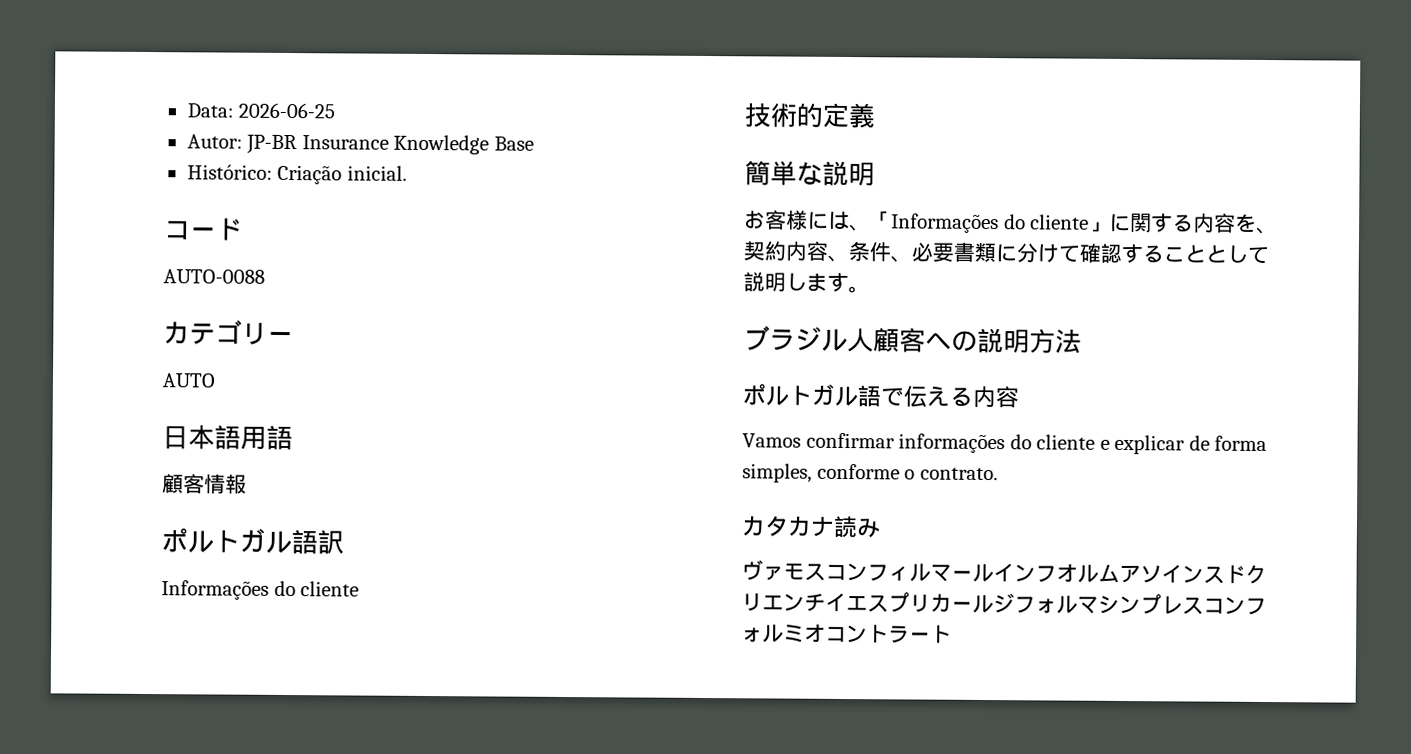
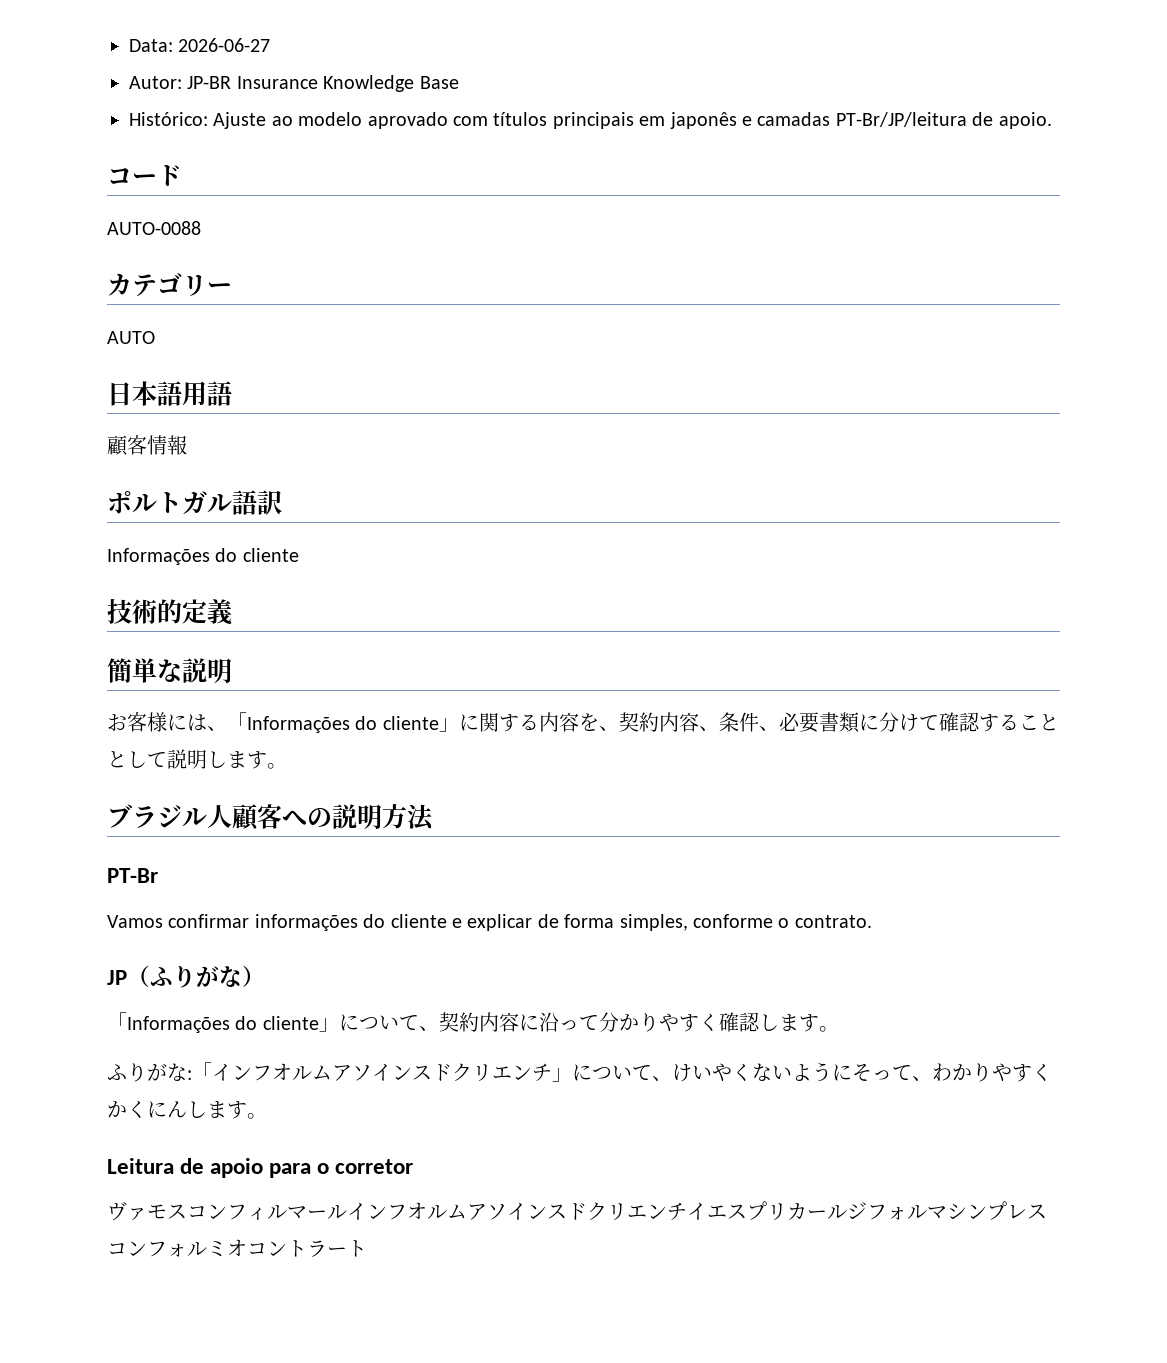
- Data: 2026-06-25
+ Data: 2026-06-27
- Histórico: Criação inicial.
+ Histórico: Ajuste ao modelo aprovado com títulos principais em japonês e camadas PT-Br/JP/leitura de apoio.
- ポルトガル語で伝える内容
+ PT-Br
- カタカナ読み
+ JP（ふりがな）
+ 「Informações do cliente」について、契約内容に沿って分かりやすく確認します。
+ ふりがな:「インフオルムアソインスドクリエンチ」について、けいやくないようにそって、わかりやすくかくにんします。
+ Leitura de apoio para o corretor

